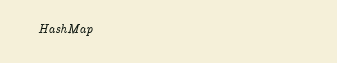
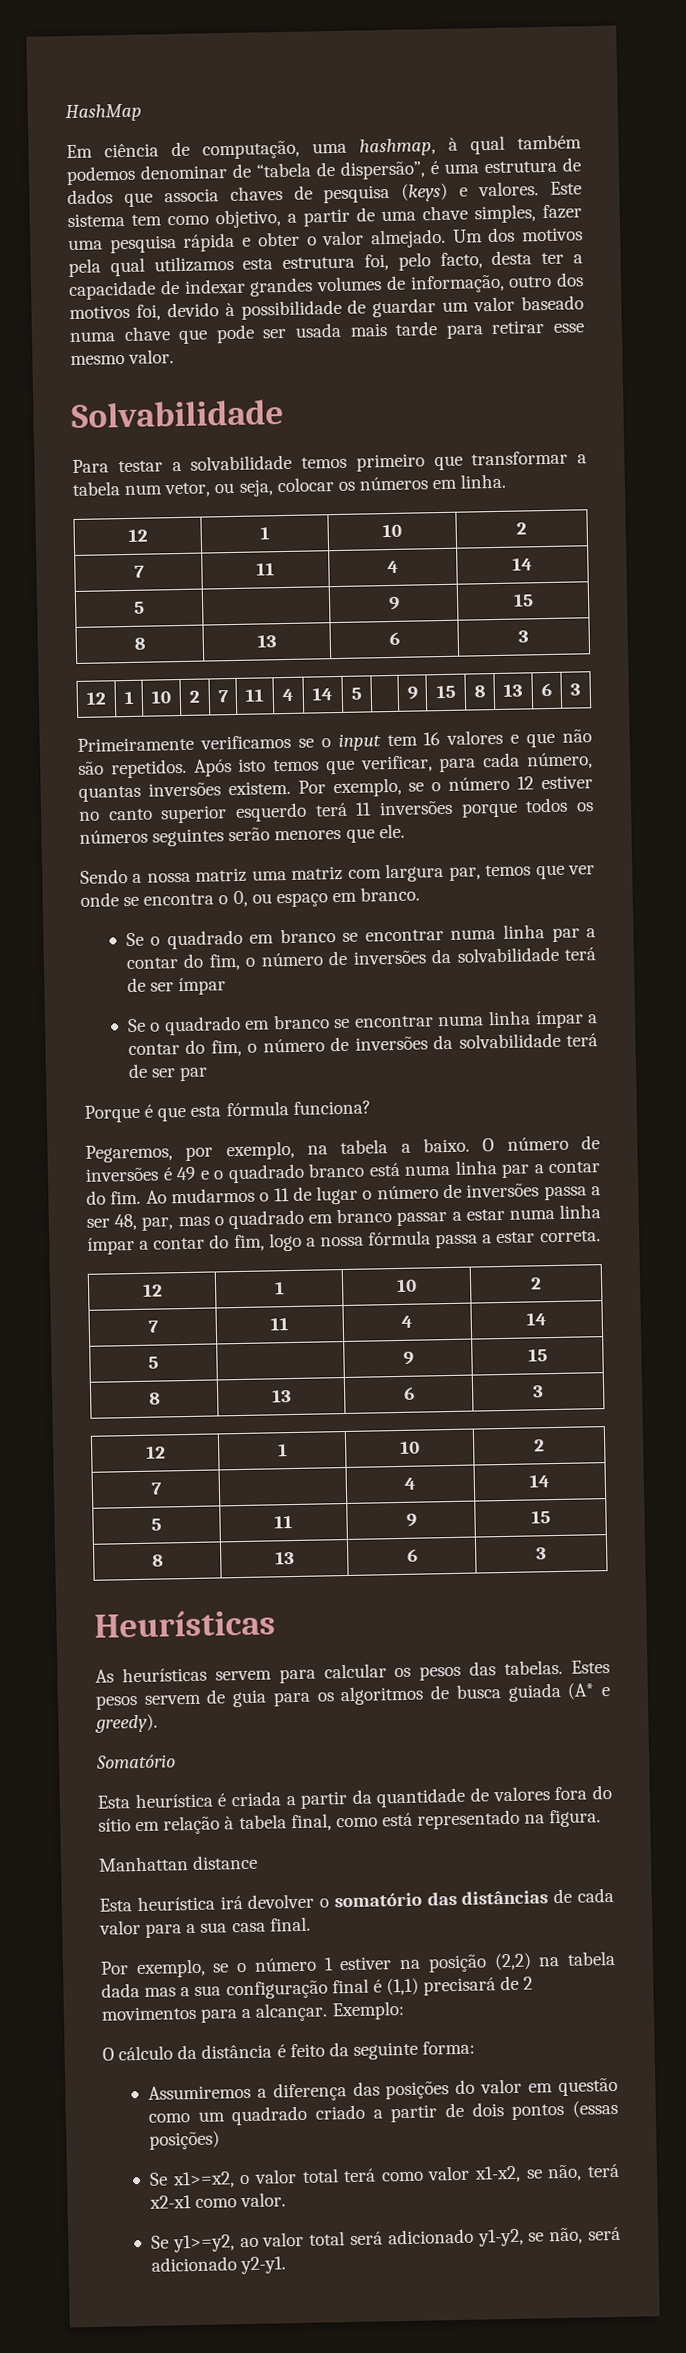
+ Em ciência de computação, uma hashmap, à qual também podemos denominar de “tabela de dispersão”, é uma estrutura de dados que associa chaves de pesquisa (keys) e valores. Este sistema tem como objetivo, a partir de uma chave simples, fazer uma pesquisa rápida e obter o valor almejado. Um dos motivos pela qual utilizamos esta estrutura foi, pelo facto, desta ter a capacidade de indexar grandes volumes de informação, outro dos motivos foi, devido à possibilidade de guardar um valor baseado numa chave que pode ser usada mais tarde para retirar esse mesmo valor.
+ Solvabilidade
+ Para testar a solvabilidade temos primeiro que transformar a tabela num vetor, ou seja, colocar os números em linha.
+ 12 | 1 | 10 | 2
+ 7 | 11 | 4 | 14
+ 5 | | 9 | 15
+ 8 | 13 | 6 | 3
+ 12 | 1 | 10 | 2 | 7 | 11 | 4 | 14 | 5 | | 9 | 15 | 8 | 13 | 6 | 3
+ Primeiramente verificamos se o input tem 16 valores e que não são repetidos. Após isto temos que verificar, para cada número, quantas inversões existem. Por exemplo, se o número 12 estiver no canto superior esquerdo terá 11 inversões porque todos os números seguintes serão menores que ele.
+ Sendo a nossa matriz uma matriz com largura par, temos que ver onde se encontra o 0, ou espaço em branco.
+ Se o quadrado em branco se encontrar numa linha par a contar do fim, o número de inversões da solvabilidade terá de ser ímpar
+ Se o quadrado em branco se encontrar numa linha ímpar a contar do fim, o número de inversões da solvabilidade terá de ser par
+ Porque é que esta fórmula funciona?
+ Pegaremos, por exemplo, na tabela a baixo. O número de inversões é 49 e o quadrado branco está numa linha par a contar do fim. Ao mudarmos o 11 de lugar o número de inversões passa a ser 48, par, mas o quadrado em branco passar a estar numa linha ímpar a contar do fim, logo a nossa fórmula passa a estar correta.
+ 12 | 1 | 10 | 2
+ 7 | 11 | 4 | 14
+ 5 | | 9 | 15
+ 8 | 13 | 6 | 3
+ 12 | 1 | 10 | 2
+ 7 | | 4 | 14
+ 5 | 11 | 9 | 15
+ 8 | 13 | 6 | 3
+ Heurísticas
+ As heurísticas servem para calcular os pesos das tabelas. Estes pesos servem de guia para os algoritmos de busca guiada (A* e greedy).
+ Somatório
+ Esta heurística é criada a partir da quantidade de valores fora do sítio em relação à tabela final, como está representado na figura.
+ Manhattan distance
+ Esta heurística irá devolver o somatório das distâncias de cada valor para a sua casa final.
+ Por exemplo, se o número 1 estiver na posição (2,2) na tabela dada mas a sua configuração final é (1,1) precisará de 2 movimentos para a alcançar. Exemplo:
+ O cálculo da distância é feito da seguinte forma:
+ Assumiremos a diferença das posições do valor em questão como um quadrado criado a partir de dois pontos (essas posições)
+ Se x1>=x2, o valor total terá como valor x1-x2, se não, terá x2-x1 como valor.
+ Se y1>=y2, ao valor total será adicionado y1-y2, se não, será adicionado y2-y1.

